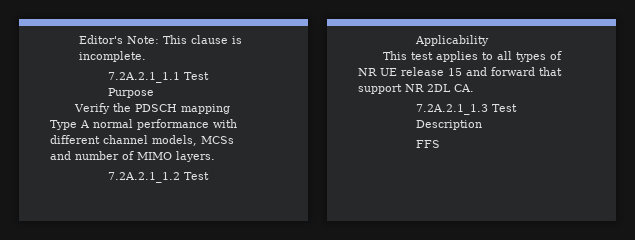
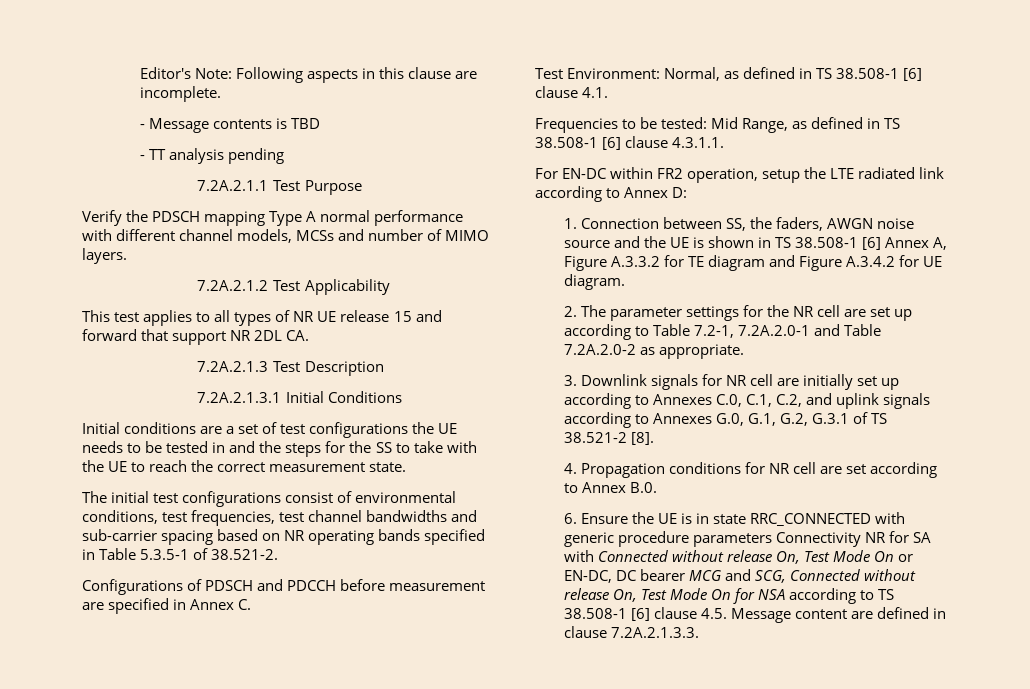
- Editor's Note: This clause is incomplete.
- 7.2A.2.1_1.1 Test Purpose
+ Editor's Note: Following aspects in this clause are incomplete.
+ - Message contents is TBD
+ - TT analysis pending
+ 7.2A.2.1.1 Test Purpose
- 7.2A.2.1_1.2 Test Applicability
+ 7.2A.2.1.2 Test Applicability
- 7.2A.2.1_1.3 Test Description
+ 7.2A.2.1.3 Test Description
- FFS
+ 7.2A.2.1.3.1 Initial Conditions
+ Initial conditions are a set of test configurations the UE needs to be tested in and the steps for the SS to take with the UE to reach the correct measurement state.
+ The initial test configurations consist of environmental conditions, test frequencies, test channel bandwidths and sub-carrier spacing based on NR operating bands specified in Table 5.3.5-1 of 38.521-2.
+ Configurations of PDSCH and PDCCH before measurement are specified in Annex C.
+ Test Environment: Normal, as defined in TS 38.508-1 [6] clause 4.1.
+ Frequencies to be tested: Mid Range, as defined in TS 38.508-1 [6] clause 4.3.1.1.
+ For EN-DC within FR2 operation, setup the LTE radiated link according to Annex D:
+ 1. Connection between SS, the faders, AWGN noise source and the UE is shown in TS 38.508-1 [6] Annex A, Figure A.3.3.2 for TE diagram and Figure A.3.4.2 for UE diagram.
+ 2. The parameter settings for the NR cell are set up according to Table 7.2-1, 7.2A.2.0-1 and Table 7.2A.2.0-2 as appropriate.
+ 3. Downlink signals for NR cell are initially set up according to Annexes C.0, C.1, C.2, and uplink signals according to Annexes G.0, G.1, G.2, G.3.1 of TS 38.521-2 [8].
+ 4. Propagation conditions for NR cell are set according to Annex B.0.
+ 6. Ensure the UE is in state RRC_CONNECTED with generic procedure parameters Connectivity NR for SA with Connected without release On, Test Mode On or EN-DC, DC bearer MCG and SCG, Connected without release On, Test Mode On for NSA according to TS 38.508-1 [6] clause 4.5. Message content are defined in clause 7.2A.2.1.3.3.

